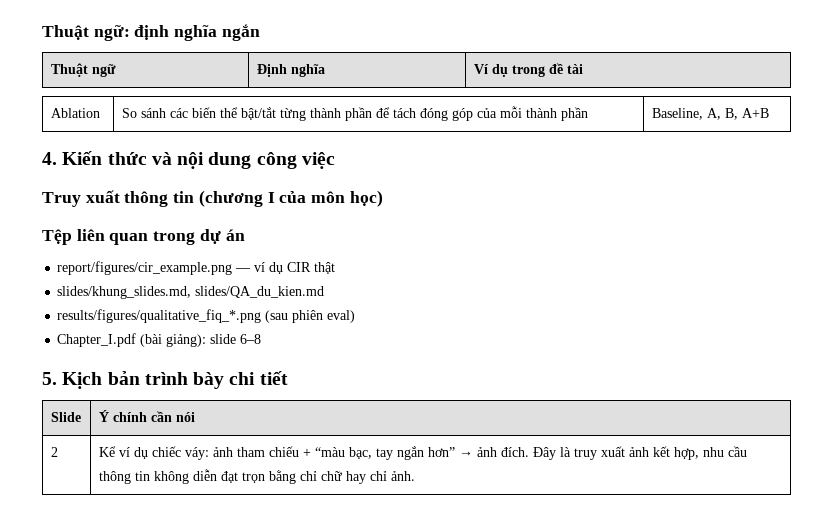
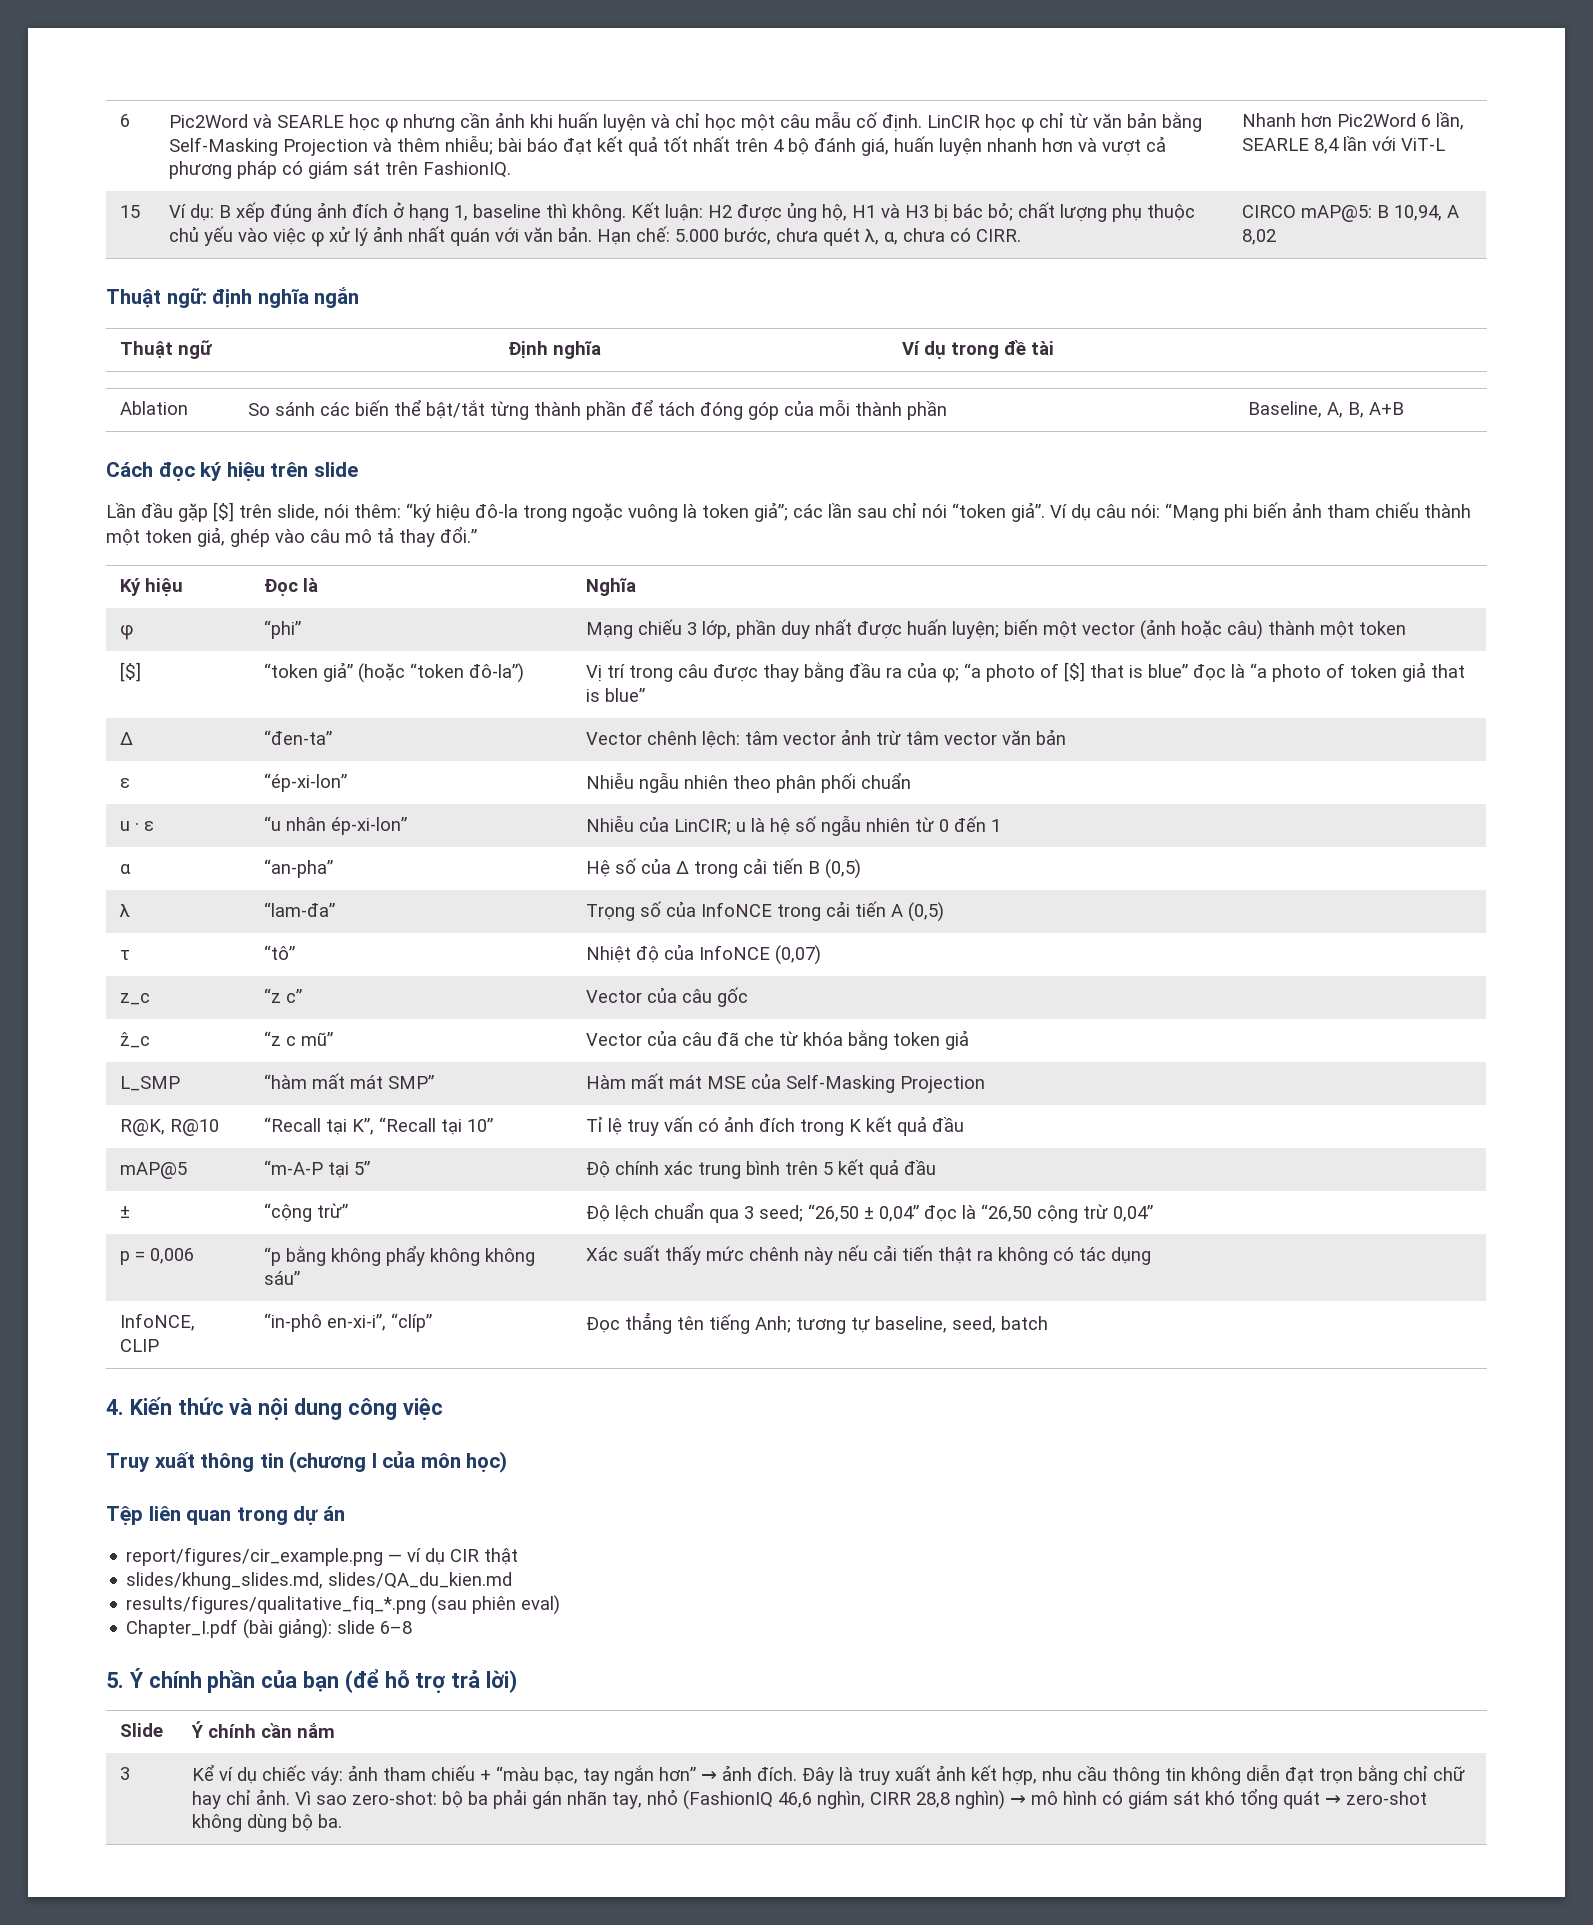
+ 6 | Pic2Word và SEARLE học φ nhưng cần ảnh khi huấn luyện và chỉ học một câu mẫu cố định. LinCIR học φ chỉ từ văn bản bằng Self-Masking Projection và thêm nhiễu; bài báo đạt kết quả tốt nhất trên 4 bộ đánh giá, huấn luyện nhanh hơn và vượt cả phương pháp có giám sát trên FashionIQ. | Nhanh hơn Pic2Word 6 lần, SEARLE 8,4 lần với ViT-L
+ 15 | Ví dụ: B xếp đúng ảnh đích ở hạng 1, baseline thì không. Kết luận: H2 được ủng hộ, H1 và H3 bị bác bỏ; chất lượng phụ thuộc chủ yếu vào việc φ xử lý ảnh nhất quán với văn bản. Hạn chế: 5.000 bước, chưa quét λ, α, chưa có CIRR. | CIRCO mAP@5: B 10,94, A 8,02
+ Cách đọc ký hiệu trên slide
+ Lần đầu gặp [$] trên slide, nói thêm: “ký hiệu đô-la trong ngoặc vuông là token giả”; các lần sau chỉ nói “token giả”. Ví dụ câu nói: “Mạng phi biến ảnh tham chiếu thành một token giả, ghép vào câu mô tả thay đổi.”
+ Ký hiệu | Đọc là | Nghĩa
+ φ | “phi” | Mạng chiếu 3 lớp, phần duy nhất được huấn luyện; biến một vector (ảnh hoặc câu) thành một token
+ [$] | “token giả” (hoặc “token đô-la”) | Vị trí trong câu được thay bằng đầu ra của φ; “a photo of [$] that is blue” đọc là “a photo of token giả that is blue”
+ Δ | “đen-ta” | Vector chênh lệch: tâm vector ảnh trừ tâm vector văn bản
+ ε | “ép-xi-lon” | Nhiễu ngẫu nhiên theo phân phối chuẩn
+ u · ε | “u nhân ép-xi-lon” | Nhiễu của LinCIR; u là hệ số ngẫu nhiên từ 0 đến 1
+ α | “an-pha” | Hệ số của Δ trong cải tiến B (0,5)
+ λ | “lam-đa” | Trọng số của InfoNCE trong cải tiến A (0,5)
+ τ | “tô” | Nhiệt độ của InfoNCE (0,07)
+ z_c | “z c” | Vector của câu gốc
+ ẑ_c | “z c mũ” | Vector của câu đã che từ khóa bằng token giả
+ L_SMP | “hàm mất mát SMP” | Hàm mất mát MSE của Self-Masking Projection
+ R@K, R@10 | “Recall tại K”, “Recall tại 10” | Tỉ lệ truy vấn có ảnh đích trong K kết quả đầu
+ mAP@5 | “m-A-P tại 5” | Độ chính xác trung bình trên 5 kết quả đầu
+ ± | “cộng trừ” | Độ lệch chuẩn qua 3 seed; “26,50 ± 0,04” đọc là “26,50 cộng trừ 0,04”
+ p = 0,006 | “p bằng không phẩy không không sáu” | Xác suất thấy mức chênh này nếu cải tiến thật ra không có tác dụng
+ InfoNCE, CLIP | “in-phô en-xi-i”, “clíp” | Đọc thẳng tên tiếng Anh; tương tự baseline, seed, batch
- 5. Kịch bản trình bày chi tiết
+ 5. Ý chính phần của bạn (để hỗ trợ trả lời)
- Slide | Ý chính cần nói
- 2 | Kể ví dụ chiếc váy: ảnh tham chiếu + “màu bạc, tay ngắn hơn” → ảnh đích. Đây là truy xuất ảnh kết hợp, nhu cầu thông tin không diễn đạt trọn bằng chỉ chữ hay chỉ ảnh.
+ Slide | Ý chính cần nắm
+ 3 | Kể ví dụ chiếc váy: ảnh tham chiếu + “màu bạc, tay ngắn hơn” → ảnh đích. Đây là truy xuất ảnh kết hợp, nhu cầu thông tin không diễn đạt trọn bằng chỉ chữ hay chỉ ảnh.
+ Vì sao zero-shot: bộ ba phải gán nhãn tay, nhỏ (FashionIQ 46,6 nghìn, CIRR 28,8 nghìn) → mô hình có giám sát khó tổng quát → zero-shot không dùng bộ ba.

